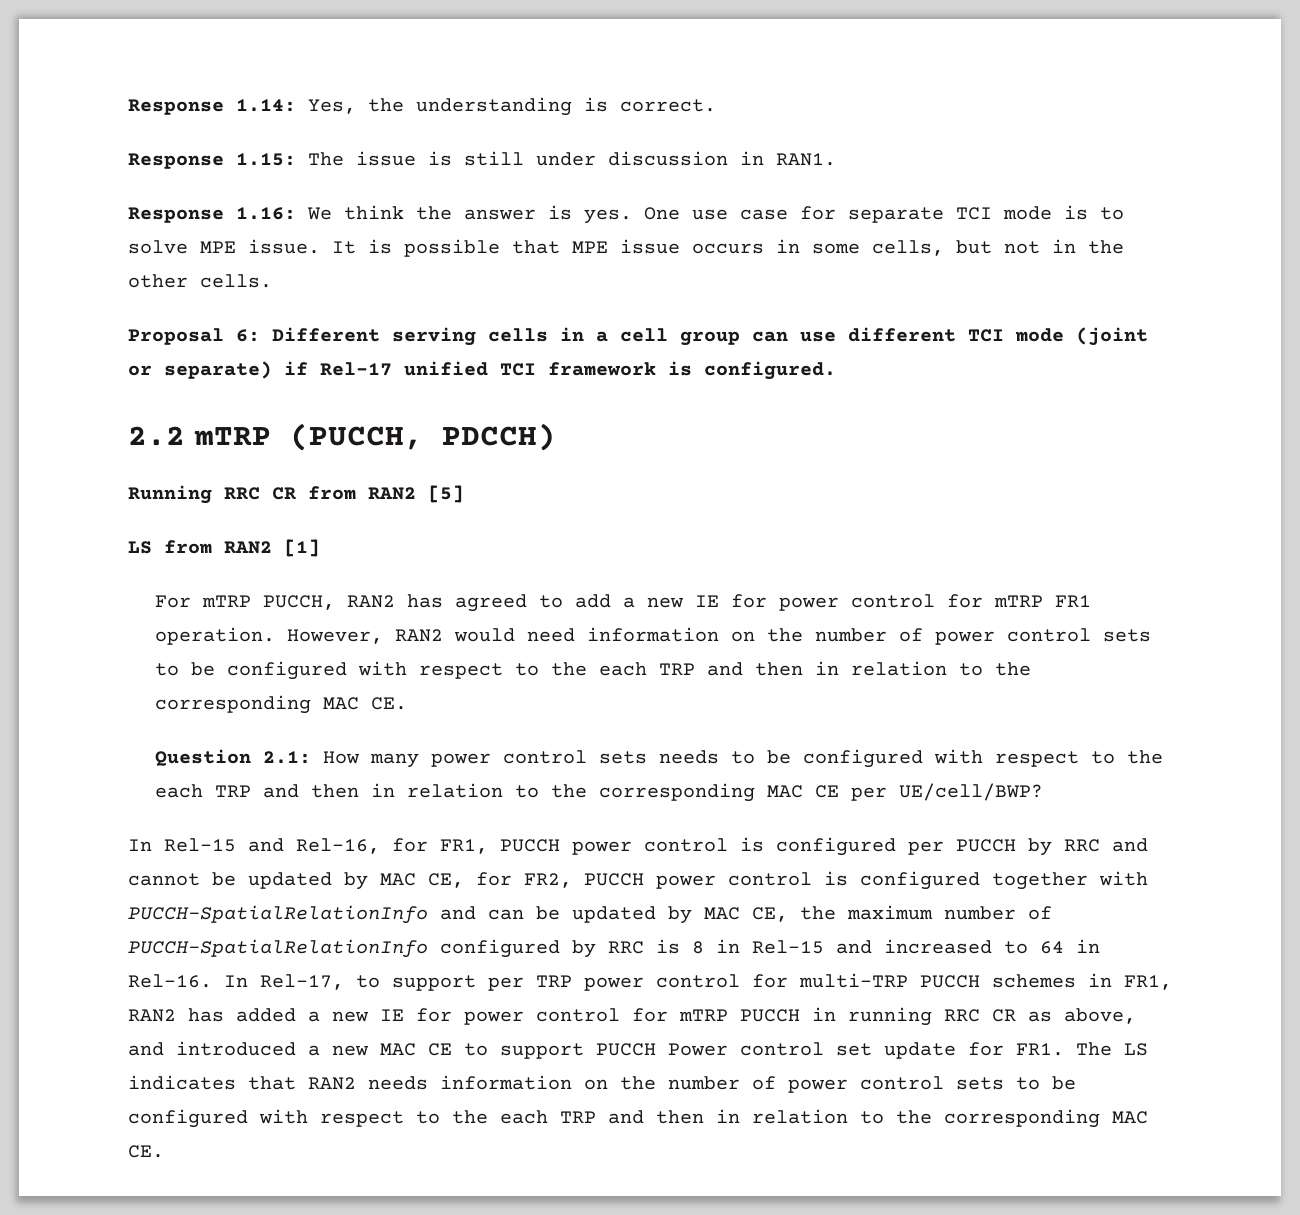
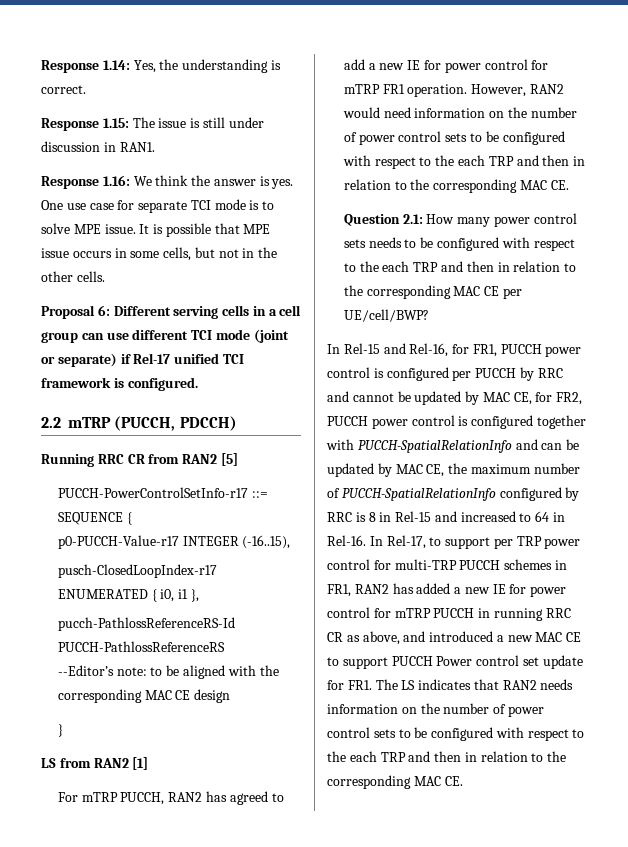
+ PUCCH-PowerControlSetInfo-r17 ::= SEQUENCE {
+ p0-PUCCH-Value-r17 INTEGER (-16..15),
+ pusch-ClosedLoopIndex-r17 ENUMERATED { i0, i1 },
+ pucch-PathlossReferenceRS-Id PUCCH-PathlossReferenceRS
+ --Editor’s note: to be aligned with the corresponding MAC CE design
+ }

